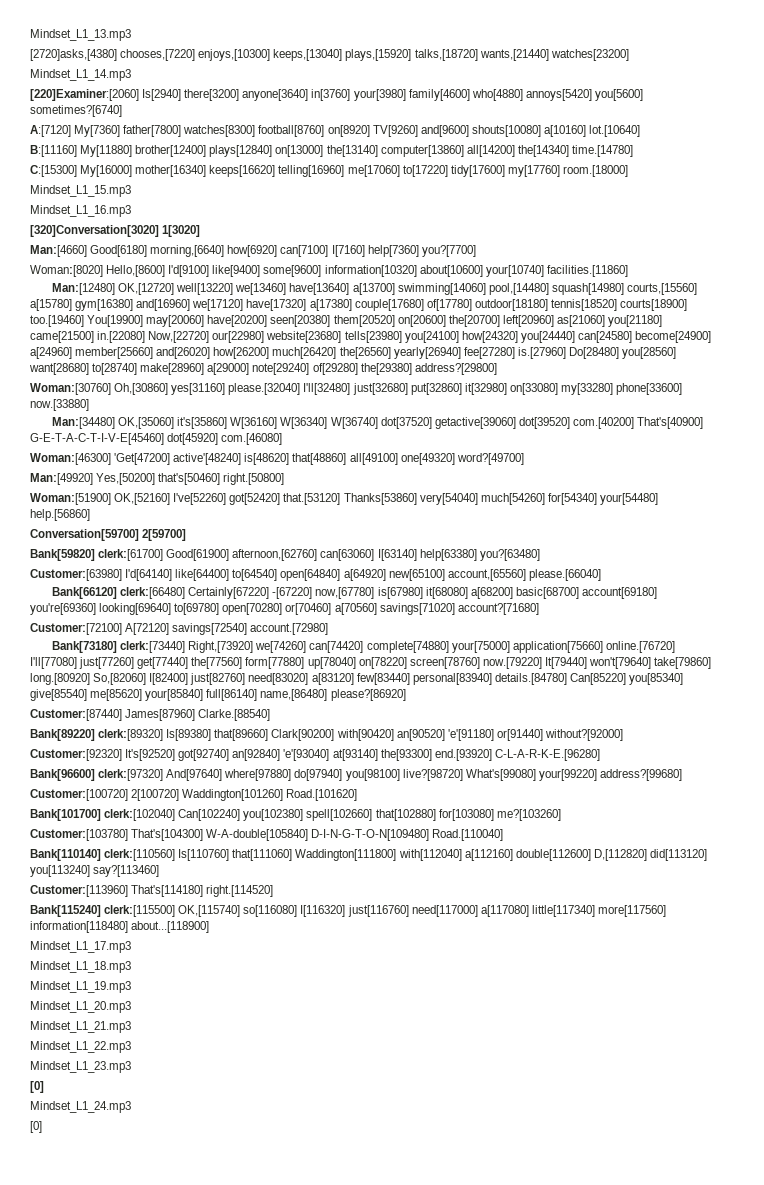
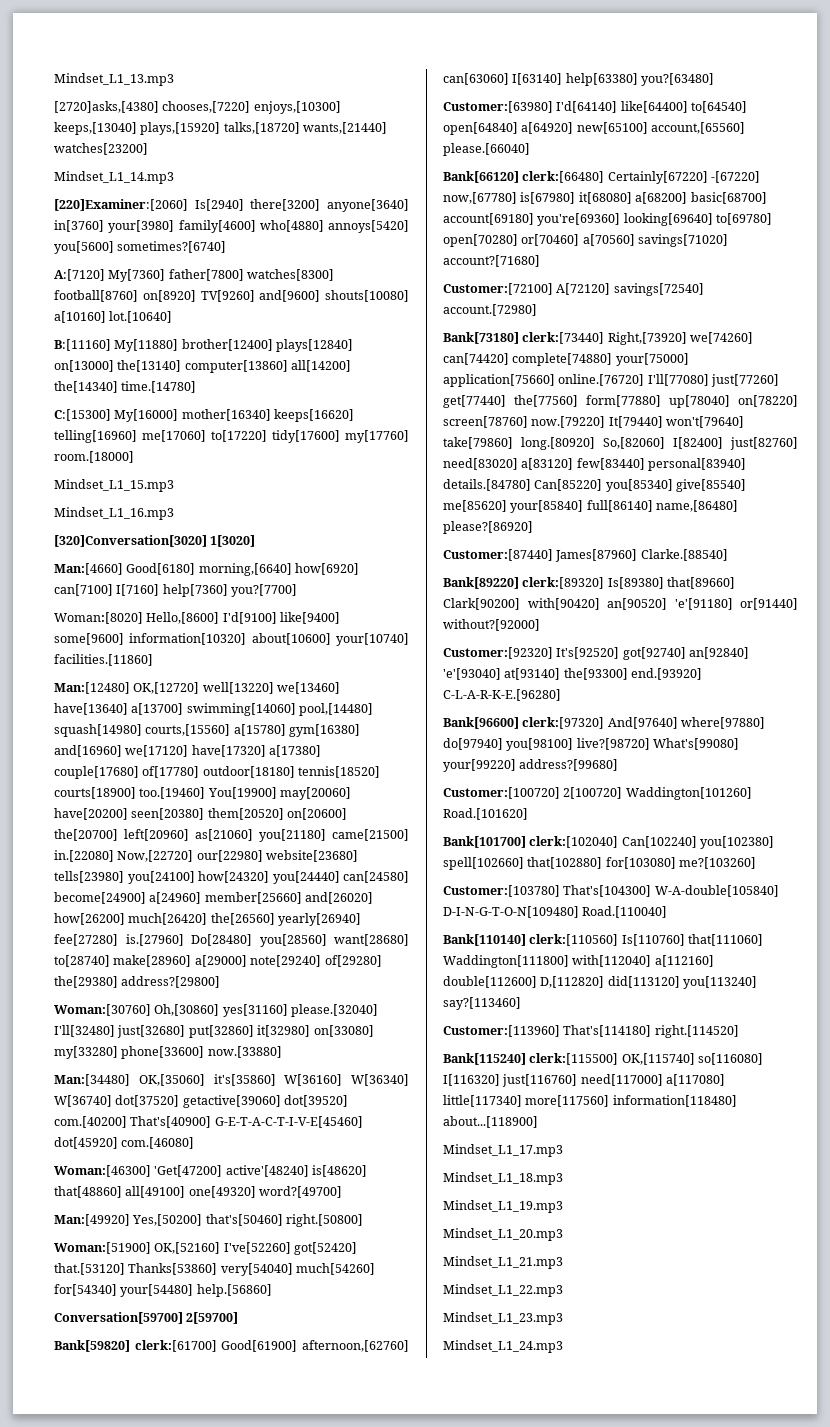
  Mindset_L1_23.mp3
- [0]
  Mindset_L1_24.mp3
- [0]

